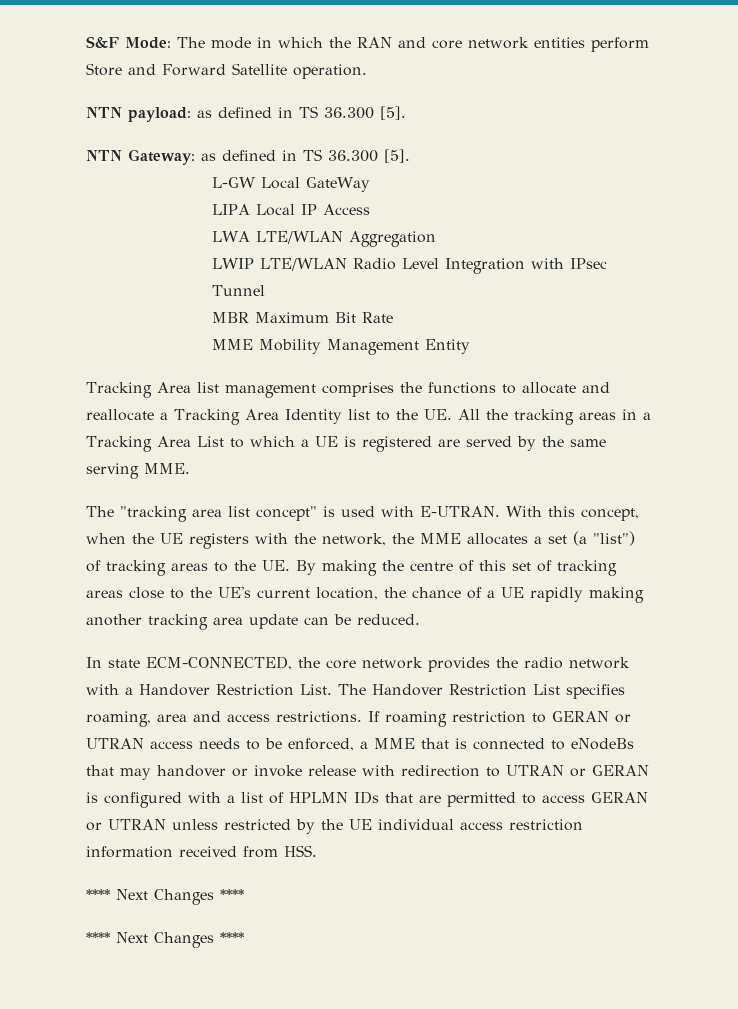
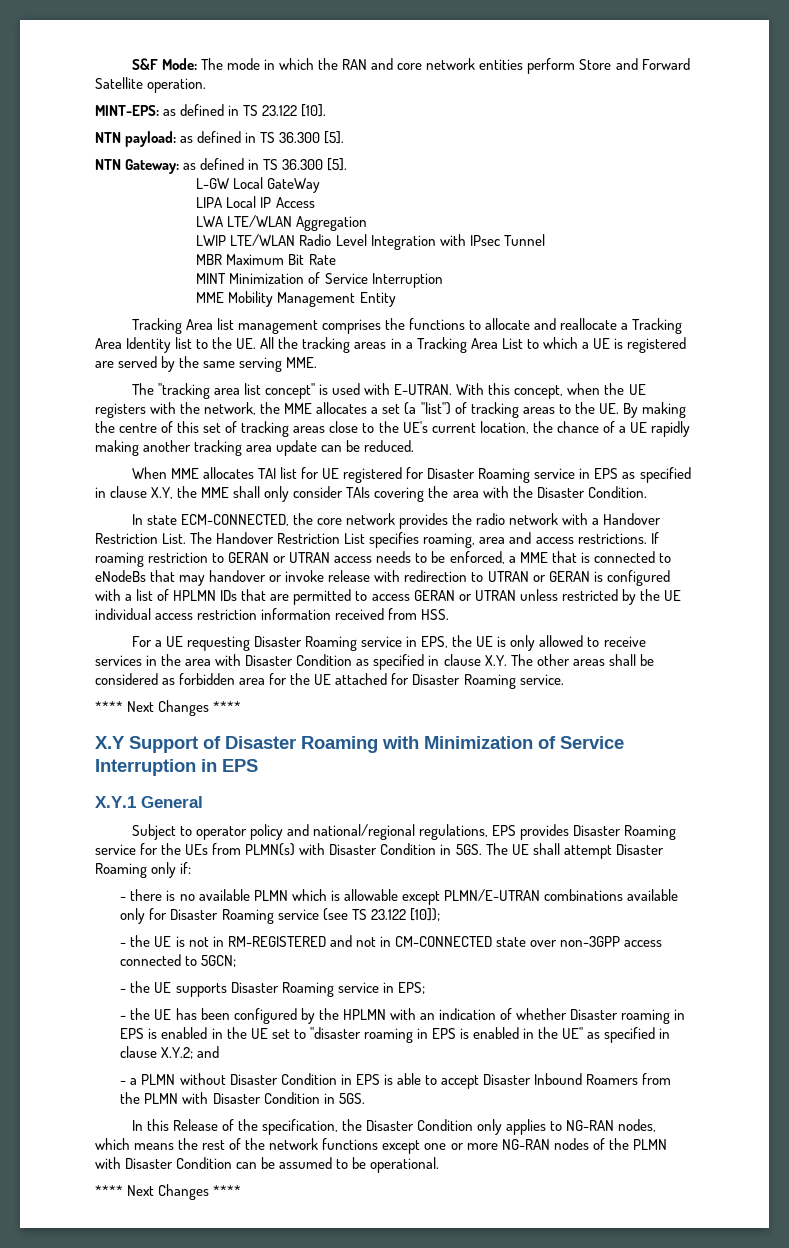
+ MINT-EPS: as defined in TS 23.122 [10].
+ MINT Minimization of Service Interruption
+ When MME allocates TAI list for UE registered for Disaster Roaming service in EPS as specified in clause X.Y, the MME shall only consider TAIs covering the area with the Disaster Condition.
  If roaming restriction to GERAN or UTRAN access needs to be enforced, a MME that is connected to eNodeBs that may handover or invoke release with redirection to UTRAN or GERAN is configured with a list of HPLMN IDs that are permitted to access GERAN or UTRAN unless restricted by the UE individual access restriction information received from HSS.
+ For a UE requesting Disaster Roaming service in EPS, the UE is only allowed to receive services in the area with Disaster Condition as specified in clause X.Y. The other areas shall be considered as forbidden area for the UE attached for Disaster Roaming service.
  **** Next Changes ****
+ X.Y Support of Disaster Roaming with Minimization of Service Interruption in EPS
+ X.Y.1 General
+ Subject to operator policy and national/regional regulations, EPS provides Disaster Roaming service for the UEs from PLMN(s) with Disaster Condition in 5GS. The UE shall attempt Disaster Roaming only if:
+ - there is no available PLMN which is allowable except PLMN/E-UTRAN combinations available only for Disaster Roaming service (see TS 23.122 [10]);
+ - the UE is not in RM-REGISTERED and not in CM-CONNECTED state over non-3GPP access connected to 5GCN;
+ - the UE supports Disaster Roaming service in EPS;
+ - the UE has been configured by the HPLMN with an indication of whether Disaster roaming in EPS is enabled in the UE set to "disaster roaming in EPS is enabled in the UE" as specified in clause X.Y.2; and
+ - a PLMN without Disaster Condition in EPS is able to accept Disaster Inbound Roamers from the PLMN with Disaster Condition in 5GS.
+ In this Release of the specification, the Disaster Condition only applies to NG-RAN nodes, which means the rest of the network functions except one or more NG-RAN nodes of the PLMN with Disaster Condition can be assumed to be operational.

